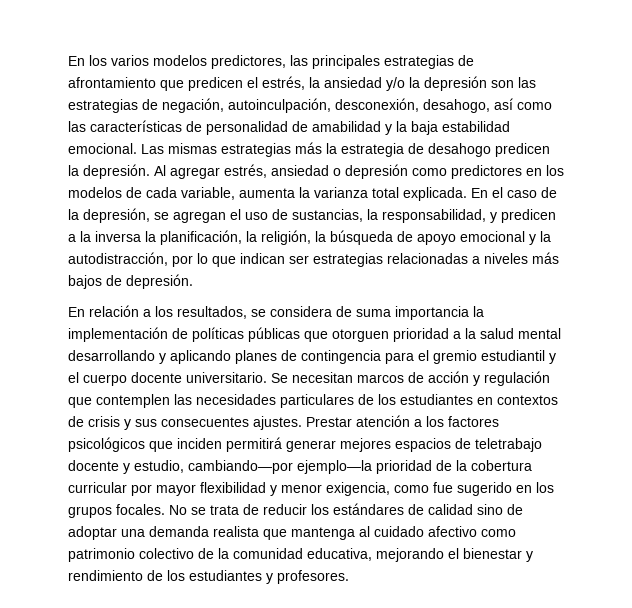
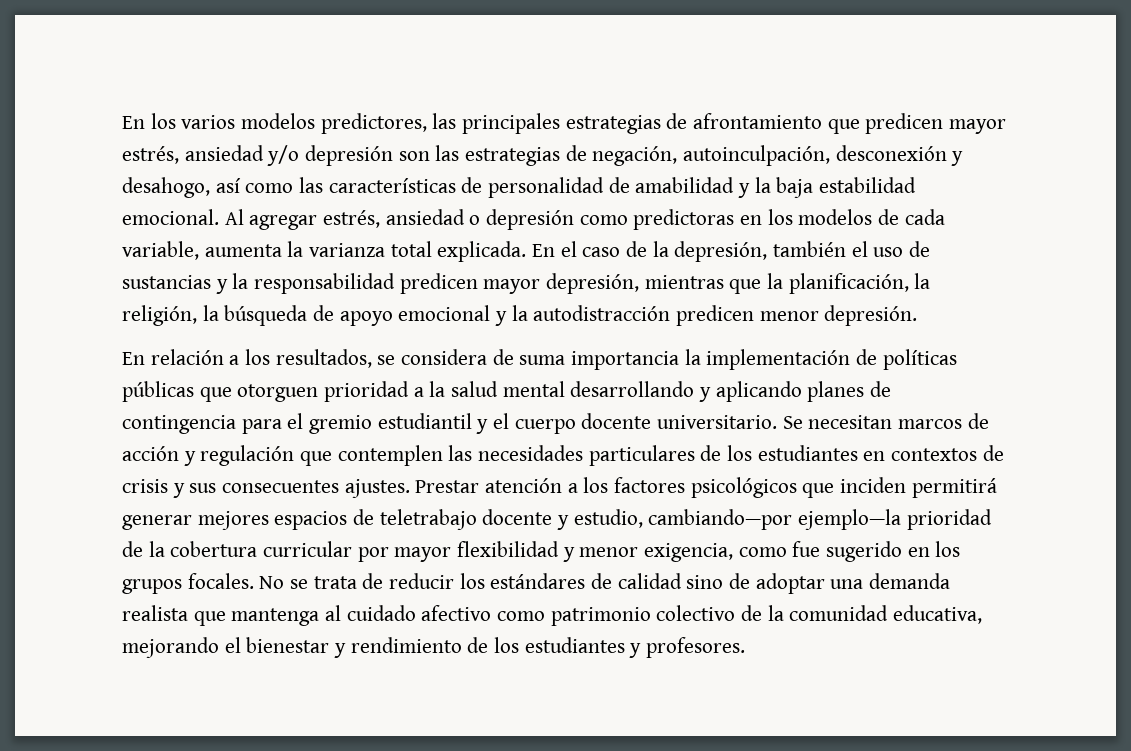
- En los varios modelos predictores, las principales estrategias de afrontamiento que predicen el estrés, la ansiedad y/o la depresión son las estrategias de negación, autoinculpación, desconexión, desahogo, así como las características de personalidad de amabilidad y la baja estabilidad emocional.
+ En los varios modelos predictores, las principales estrategias de afrontamiento que predicen mayor estrés, ansiedad y/o depresión son las estrategias de negación, autoinculpación, desconexión y desahogo, así como las características de personalidad de amabilidad y la baja estabilidad emocional.
- Las mismas estrategias más la estrategia de desahogo predicen la depresión.
- Al agregar estrés, ansiedad o depresión como predictores en los modelos de cada variable, aumenta la varianza total explicada.
+ Al agregar estrés, ansiedad o depresión como predictoras en los modelos de cada variable, aumenta la varianza total explicada.
- En el caso de la depresión, se agregan el uso de sustancias, la responsabilidad, y predicen a la inversa la planificación, la religión, la búsqueda de apoyo emocional y la autodistracción, por lo que indican ser estrategias relacionadas a niveles más bajos de depresión.
+ En el caso de la depresión, también el uso de sustancias y la responsabilidad predicen mayor depresión, mientras que la planificación, la religión, la búsqueda de apoyo emocional y la autodistracción predicen menor depresión.

